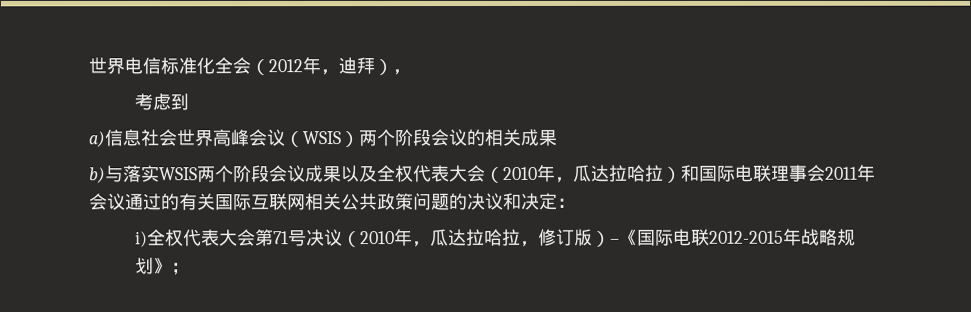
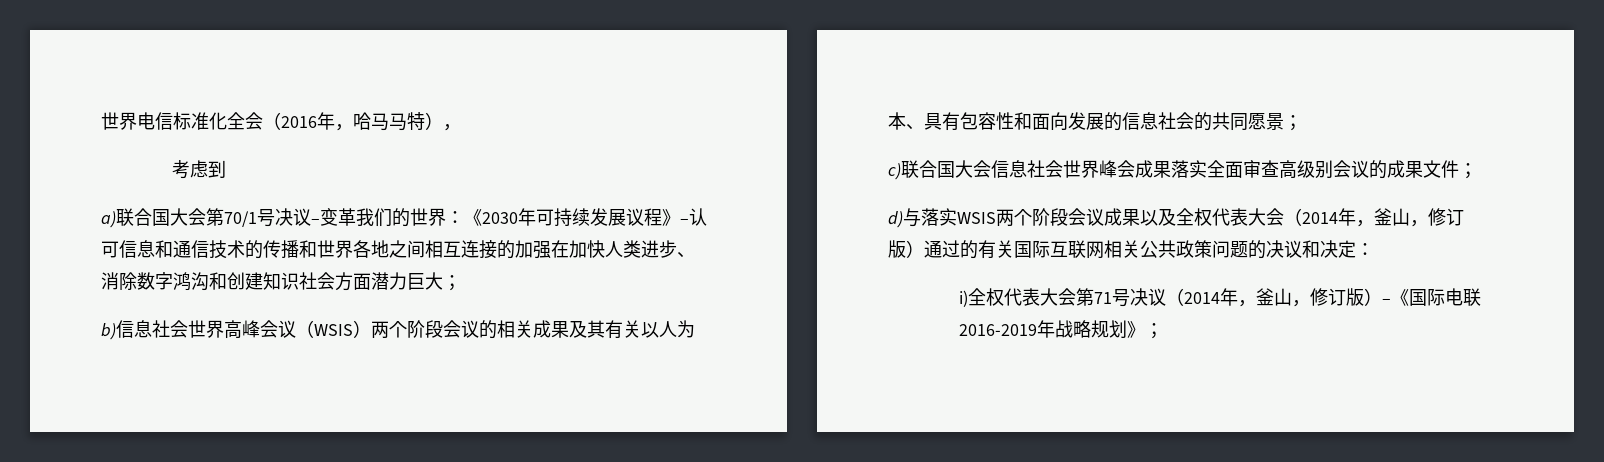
- 世界电信标准化全会（2012年，迪拜），
+ 世界电信标准化全会（2016年，哈马马特），
- a)信息社会世界高峰会议（WSIS）两个阶段会议的相关成果
- b)与落实WSIS两个阶段会议成果以及全权代表大会（2010年，瓜达拉哈拉）和国际电联理事会2011年会议通过的有关国际互联网相关公共政策问题的决议和决定：
+ a)联合国大会第70/1号决议–变革我们的世界：《2030年可持续发展议程》–认可信息和通信技术的传播和世界各地之间相互连接的加强在加快人类进步、消除数字鸿沟和创建知识社会方面潜力巨大；
+ b)信息社会世界高峰会议（WSIS）两个阶段会议的相关成果及其有关以人为本、具有包容性和面向发展的信息社会的共同愿景；
+ c)联合国大会信息社会世界峰会成果落实全面审查高级别会议的成果文件；
+ d)与落实WSIS两个阶段会议成果以及全权代表大会（2014年，釜山，修订版）通过的有关国际互联网相关公共政策问题的决议和决定：
- i)全权代表大会第71号决议（2010年，瓜达拉哈拉，修订版）–《国际电联2012-2015年战略规划》；
+ i)全权代表大会第71号决议（2014年，釜山，修订版）–《国际电联2016-2019年战略规划》；

